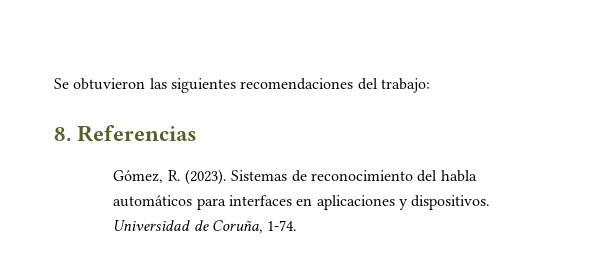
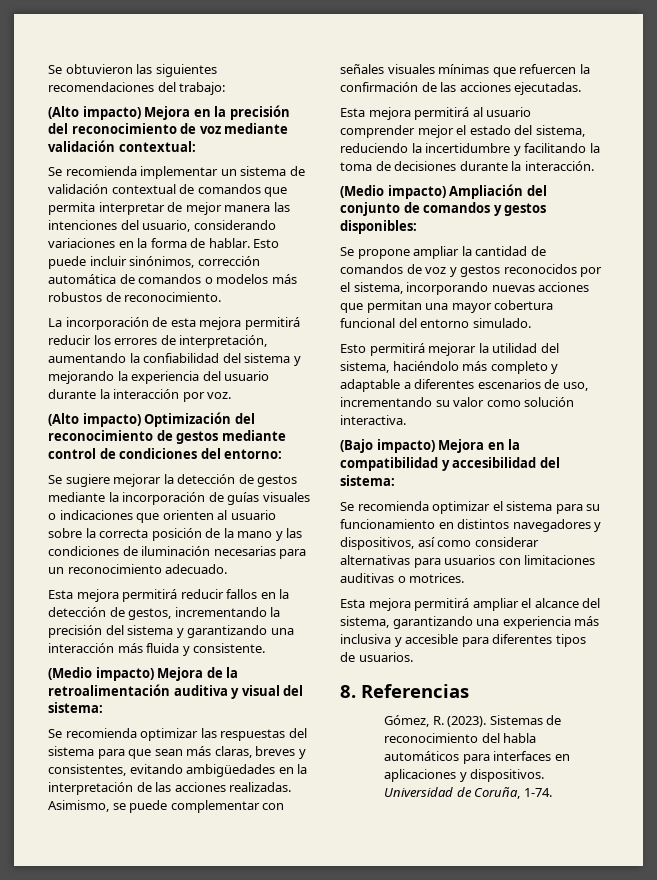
+ (Alto impacto) Mejora en la precisión del reconocimiento de voz mediante validación contextual:
+ Se recomienda implementar un sistema de validación contextual de comandos que permita interpretar de mejor manera las intenciones del usuario, considerando variaciones en la forma de hablar. Esto puede incluir sinónimos, corrección automática de comandos o modelos más robustos de reconocimiento.
+ La incorporación de esta mejora permitirá reducir los errores de interpretación, aumentando la confiabilidad del sistema y mejorando la experiencia del usuario durante la interacción por voz.
+ (Alto impacto) Optimización del reconocimiento de gestos mediante control de condiciones del entorno:
+ Se sugiere mejorar la detección de gestos mediante la incorporación de guías visuales o indicaciones que orienten al usuario sobre la correcta posición de la mano y las condiciones de iluminación necesarias para un reconocimiento adecuado.
+ Esta mejora permitirá reducir fallos en la detección de gestos, incrementando la precisión del sistema y garantizando una interacción más fluida y consistente.
+ (Medio impacto) Mejora de la retroalimentación auditiva y visual del sistema:
+ Se recomienda optimizar las respuestas del sistema para que sean más claras, breves y consistentes, evitando ambigüedades en la interpretación de las acciones realizadas. Asimismo, se puede complementar con señales visuales mínimas que refuercen la confirmación de las acciones ejecutadas.
+ Esta mejora permitirá al usuario comprender mejor el estado del sistema, reduciendo la incertidumbre y facilitando la toma de decisiones durante la interacción.
+ (Medio impacto) Ampliación del conjunto de comandos y gestos disponibles:
+ Se propone ampliar la cantidad de comandos de voz y gestos reconocidos por el sistema, incorporando nuevas acciones que permitan una mayor cobertura funcional del entorno simulado.
+ Esto permitirá mejorar la utilidad del sistema, haciéndolo más completo y adaptable a diferentes escenarios de uso, incrementando su valor como solución interactiva.
+ (Bajo impacto) Mejora en la compatibilidad y accesibilidad del sistema:
+ Se recomienda optimizar el sistema para su funcionamiento en distintos navegadores y dispositivos, así como considerar alternativas para usuarios con limitaciones auditivas o motrices.
+ Esta mejora permitirá ampliar el alcance del sistema, garantizando una experiencia más inclusiva y accesible para diferentes tipos de usuarios.

